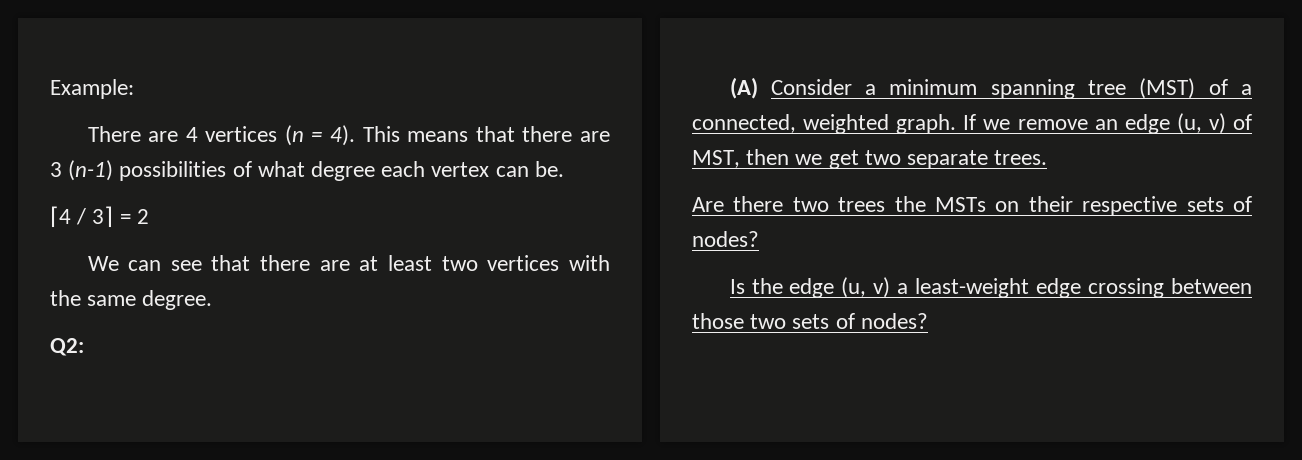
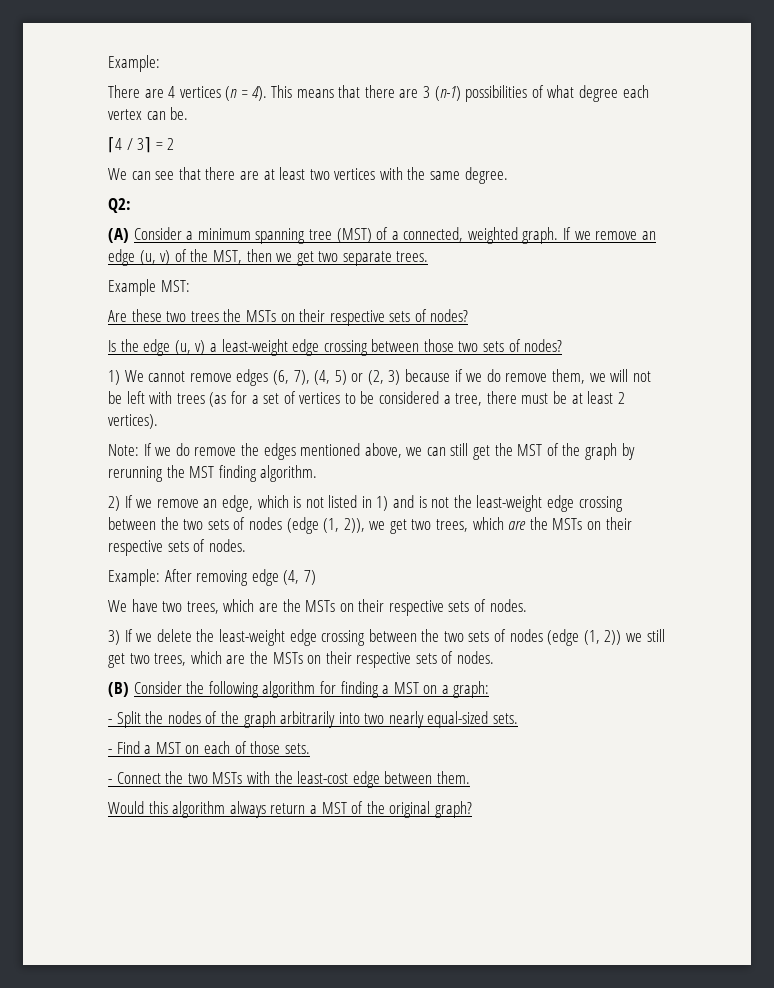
- If we remove an edge (u, v) of MST, then we get two separate trees.
+ If we remove an edge (u, v) of the MST, then we get two separate trees.
+ Example MST:
- Are there two trees the MSTs on their respective sets of nodes?
+ Are these two trees the MSTs on their respective sets of nodes?
+ 1) We cannot remove edges (6, 7), (4, 5) or (2, 3) because if we do remove them, we will not be left with trees (as for a set of vertices to be considered a tree, there must be at least 2 vertices).
+ Note: If we do remove the edges mentioned above, we can still get the MST of the graph by rerunning the MST finding algorithm.
+ 2) If we remove an edge, which is not listed in 1) and is not the least-weight edge crossing between the two sets of nodes (edge (1, 2)), we get two trees, which are the MSTs on their respective sets of nodes.
+ Example: After removing edge (4, 7)
+ We have two trees, which are the MSTs on their respective sets of nodes.
+ 3) If we delete the least-weight edge crossing between the two sets of nodes (edge (1, 2)) we still get two trees, which are the MSTs on their respective sets of nodes.
+ (B) Consider the following algorithm for finding a MST on a graph:
+ - Split the nodes of the graph arbitrarily into two nearly equal-sized sets.
+ - Find a MST on each of those sets.
+ - Connect the two MSTs with the least-cost edge between them.
+ Would this algorithm always return a MST of the original graph?

